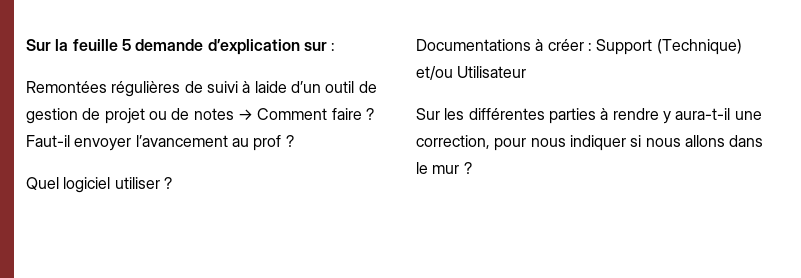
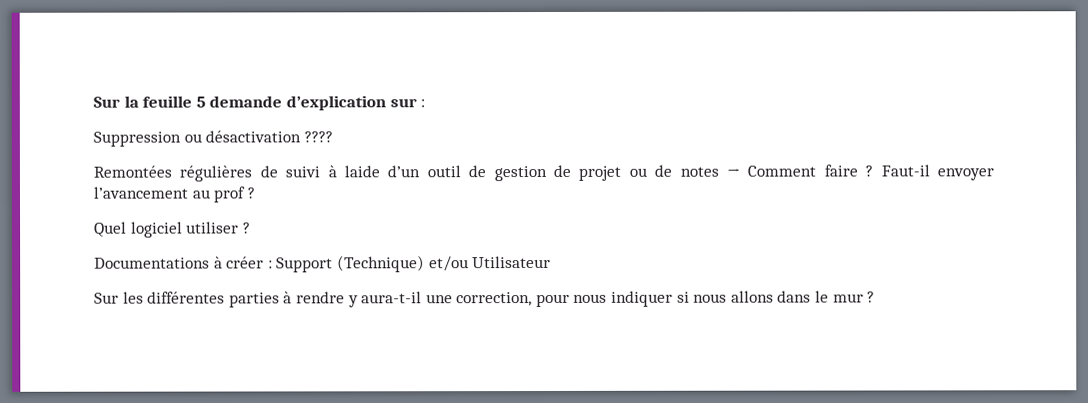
+ Suppression ou désactivation ????

